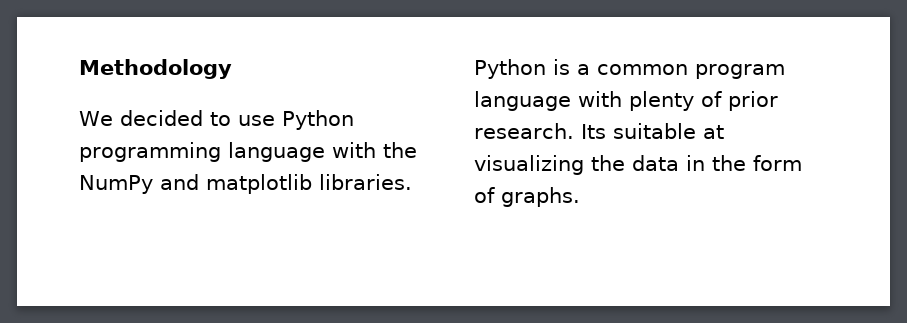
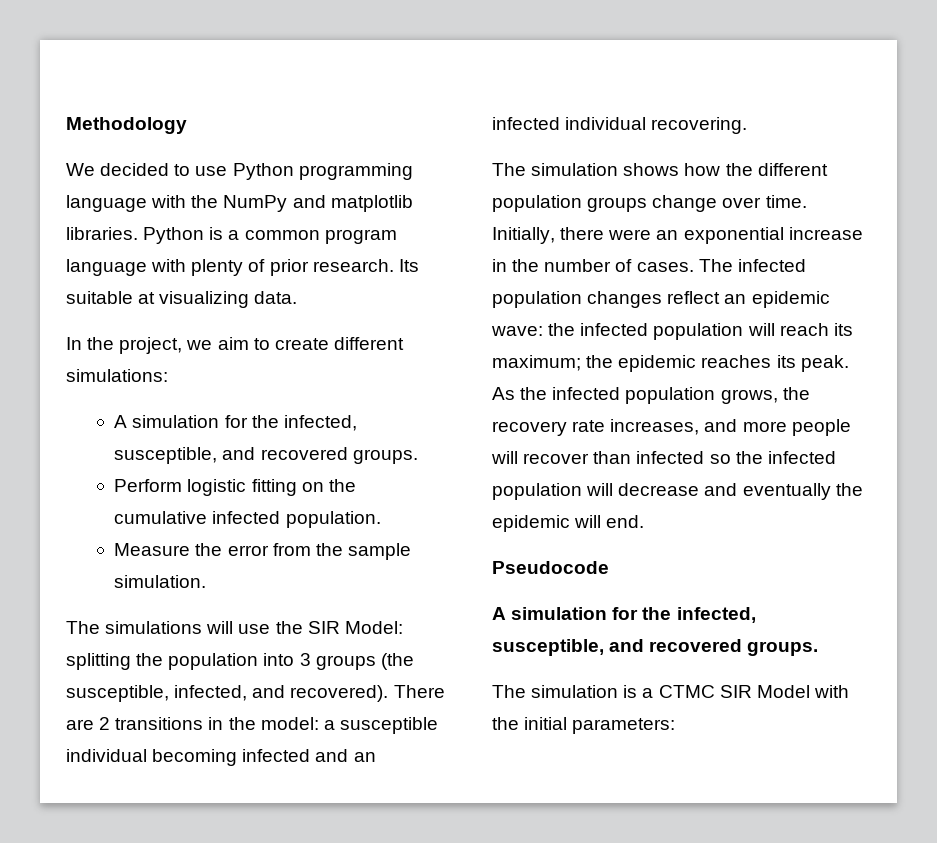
- Its suitable at visualizing the data in the form of graphs.
+ Its suitable at visualizing data.
+ In the project, we aim to create different simulations:
+ A simulation for the infected, susceptible, and recovered groups.
+ Perform logistic fitting on the cumulative infected population.
+ Measure the error from the sample simulation.
+ The simulations will use the SIR Model: splitting the population into 3 groups (the susceptible, infected, and recovered). There are 2 transitions in the model: a susceptible individual becoming infected and an infected individual recovering.
+ The simulation shows how the different population groups change over time. Initially, there were an exponential increase in the number of cases. The infected population changes reflect an epidemic wave: the infected population will reach its maximum; the epidemic reaches its peak. As the infected population grows, the recovery rate increases, and more people will recover than infected so the infected population will decrease and eventually the epidemic will end.
+ Pseudocode
+ A simulation for the infected, susceptible, and recovered groups.
+ The simulation is a CTMC SIR Model with the initial parameters:

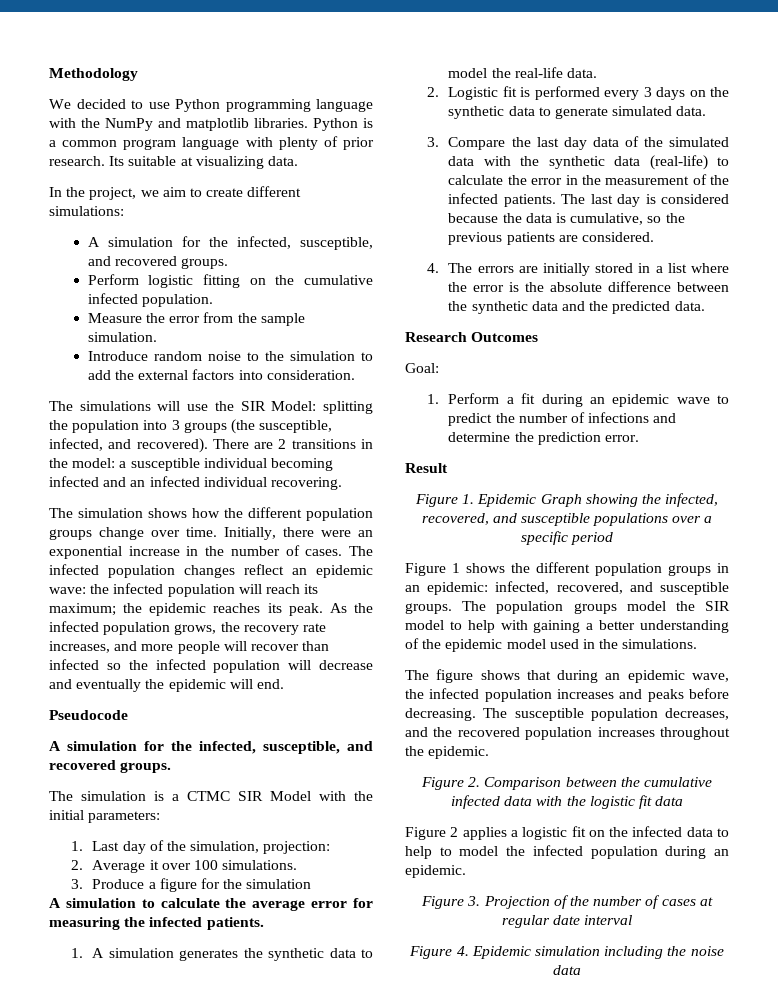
+ Introduce random noise to the simulation to add the external factors into consideration.
+ 1. Last day of the simulation, projection:
+ 2. Average it over 100 simulations.
+ 3. Produce a figure for the simulation
+ A simulation to calculate the average error for measuring the infected patients.
+ 1. A simulation generates the synthetic data to model the real-life data.
+ 2. Logistic fit is performed every 3 days on the synthetic data to generate simulated data.
+ 3. Compare the last day data of the simulated data with the synthetic data (real-life) to calculate the error in the measurement of the infected patients. The last day is considered because the data is cumulative, so the previous patients are considered.
+ 4. The errors are initially stored in a list where the error is the absolute difference between the synthetic data and the predicted data.
+ Research Outcomes
+ Goal:
+ 1. Perform a fit during an epidemic wave to predict the number of infections and determine the prediction error.
+ Result
+ Figure 1. Epidemic Graph showing the infected, recovered, and susceptible populations over a specific period
+ Figure 1 shows the different population groups in an epidemic: infected, recovered, and susceptible groups. The population groups model the SIR model to help with gaining a better understanding of the epidemic model used in the simulations.
+ The figure shows that during an epidemic wave, the infected population increases and peaks before decreasing. The susceptible population decreases, and the recovered population increases throughout the epidemic.
+ Figure 2. Comparison between the cumulative infected data with the logistic fit data
+ Figure 2 applies a logistic fit on the infected data to help to model the infected population during an epidemic.
+ Figure 3. Projection of the number of cases at regular date interval
+ Figure 4. Epidemic simulation including the noise data

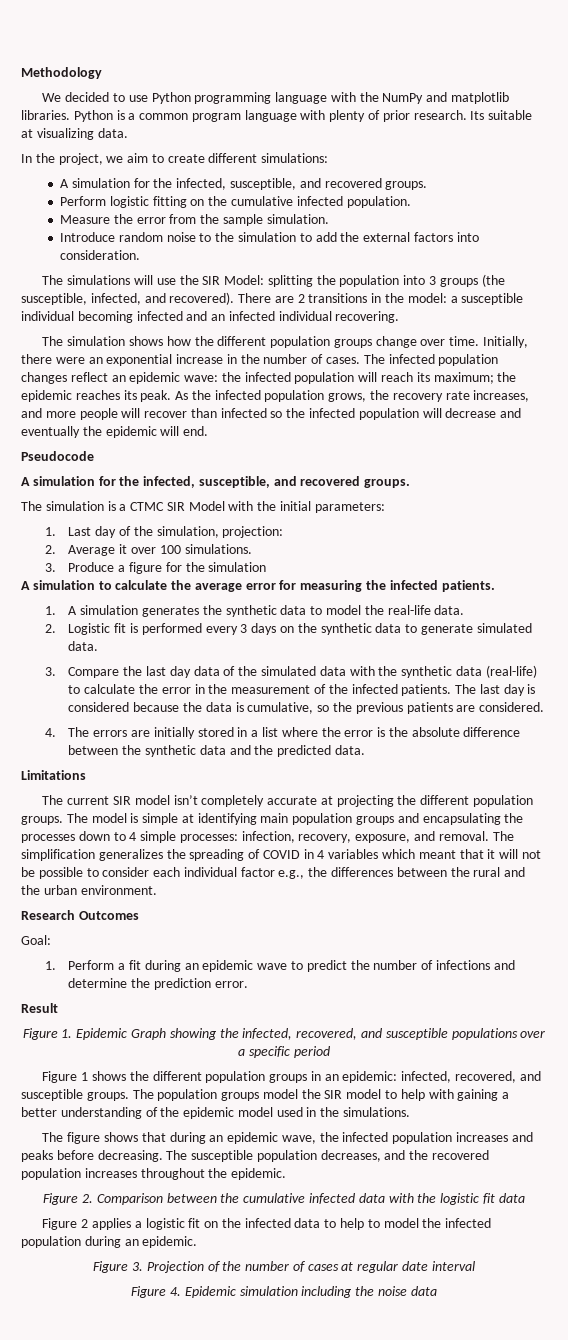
+ Limitations
+ The current SIR model isn’t completely accurate at projecting the different population groups. The model is simple at identifying main population groups and encapsulating the processes down to 4 simple processes: infection, recovery, exposure, and removal. The simplification generalizes the spreading of COVID in 4 variables which meant that it will not be possible to consider each individual factor e.g., the differences between the rural and the urban environment.

